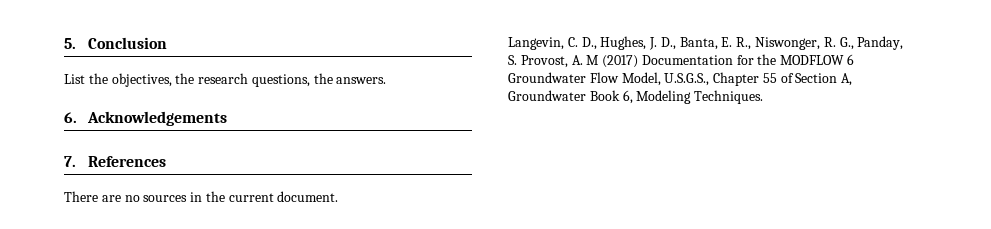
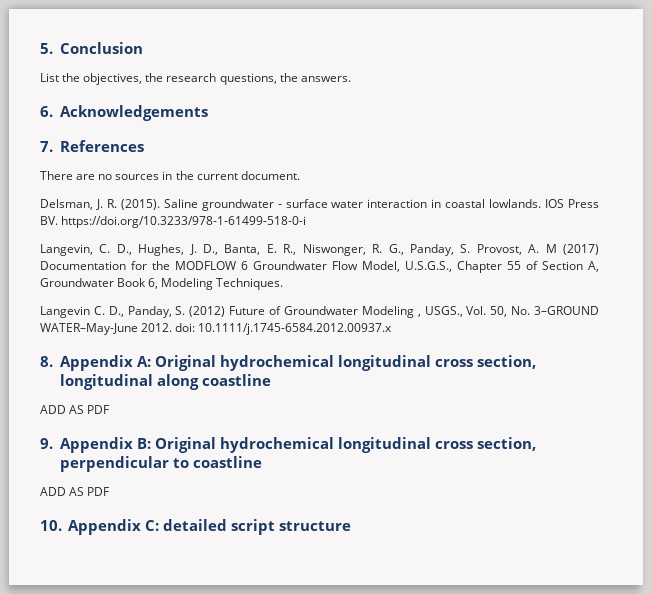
+ Delsman, J. R. (2015). Saline groundwater - surface water interaction in coastal lowlands. IOS Press BV. https://doi.org/10.3233/978-1-61499-518-0-i
+ Langevin C. D., Panday, S. (2012) Future of Groundwater Modeling , USGS., Vol. 50, No. 3–GROUND WATER–May-June 2012. doi: 10.1111/j.1745-6584.2012.00937.x
+ 8. Appendix A: Original hydrochemical longitudinal cross section, longitudinal along coastline
+ ADD AS PDF
+ 9. Appendix B: Original hydrochemical longitudinal cross section, perpendicular to coastline
+ ADD AS PDF
+ 10. Appendix C: detailed script structure

